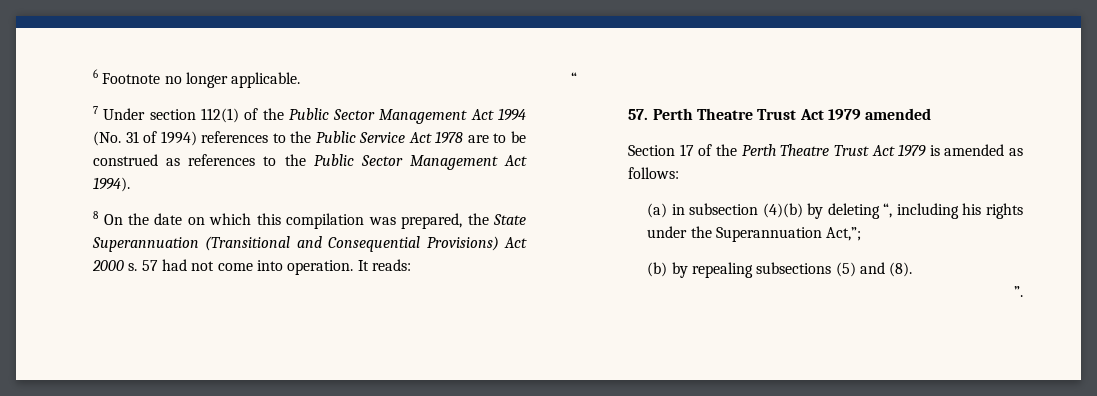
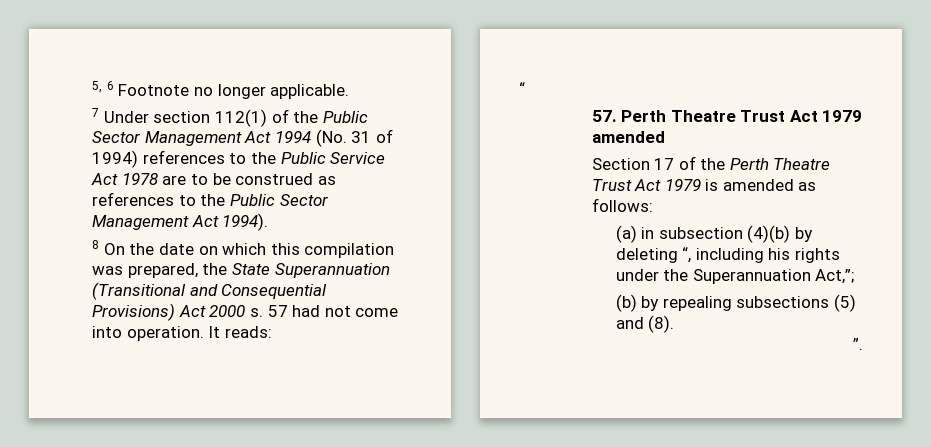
- 6 Footnote no longer applicable.
+ 5, 6 Footnote no longer applicable.

